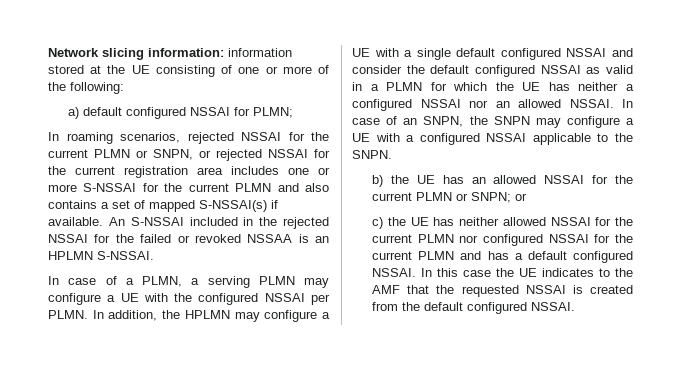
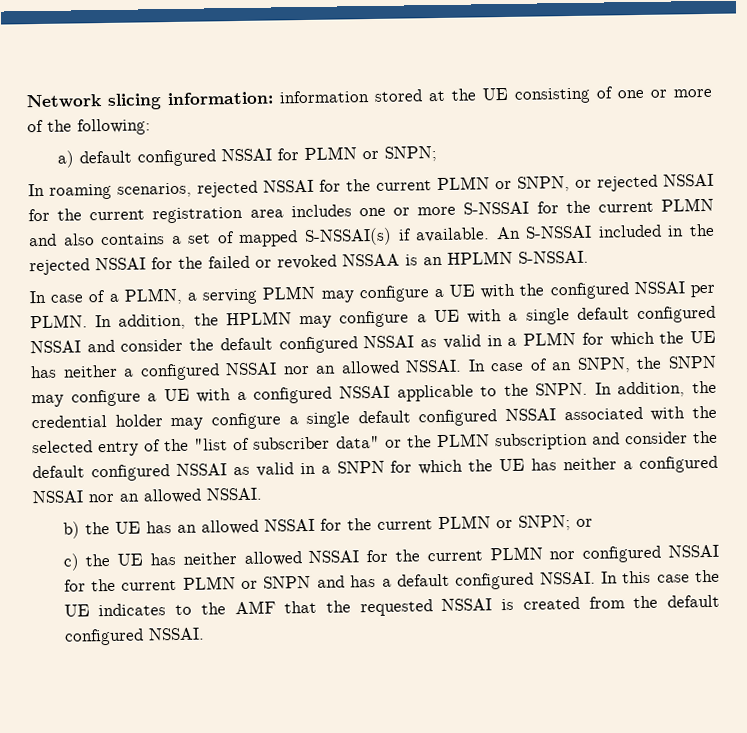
- a) default configured NSSAI for PLMN;
+ a) default configured NSSAI for PLMN or SNPN;
+ In addition, the credential holder may configure a single default configured NSSAI associated with the selected entry of the "list of subscriber data" or the PLMN subscription and consider the default configured NSSAI as valid in a SNPN for which the UE has neither a configured NSSAI nor an allowed NSSAI.
- c) the UE has neither allowed NSSAI for the current PLMN nor configured NSSAI for the current PLMN and has a default configured NSSAI.
+ c) the UE has neither allowed NSSAI for the current PLMN nor configured NSSAI for the current PLMN or SNPN and has a default configured NSSAI.

